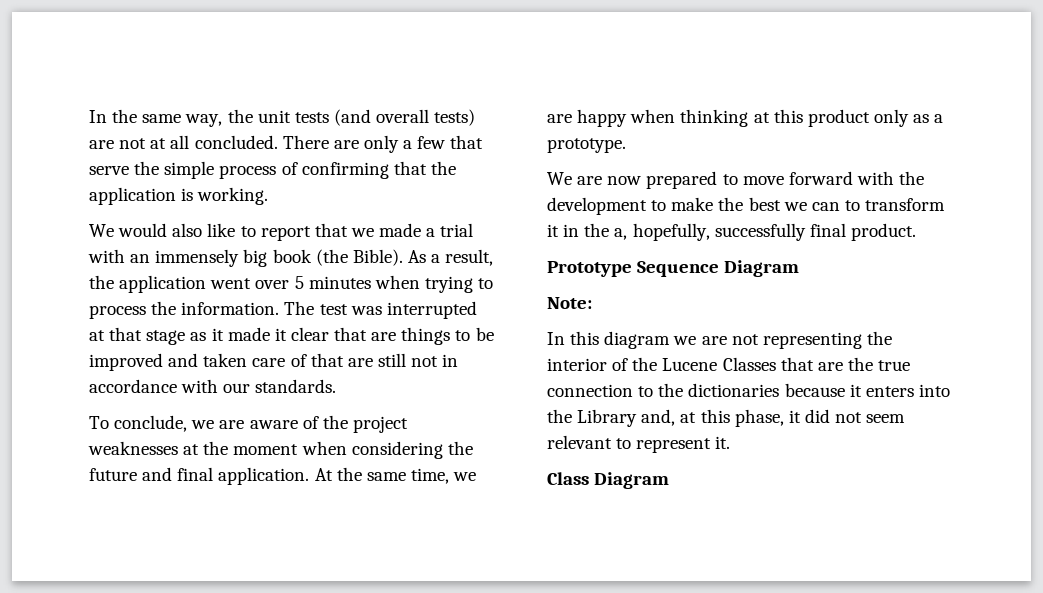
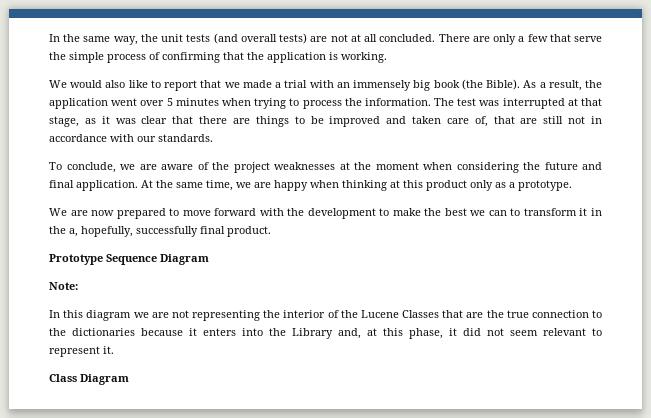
- The test was interrupted at that stage as it made it clear that are things to be improved and taken care of that are still not in accordance with our standards.
+ The test was interrupted at that stage, as it was clear that there are things to be improved and taken care of, that are still not in accordance with our standards.

